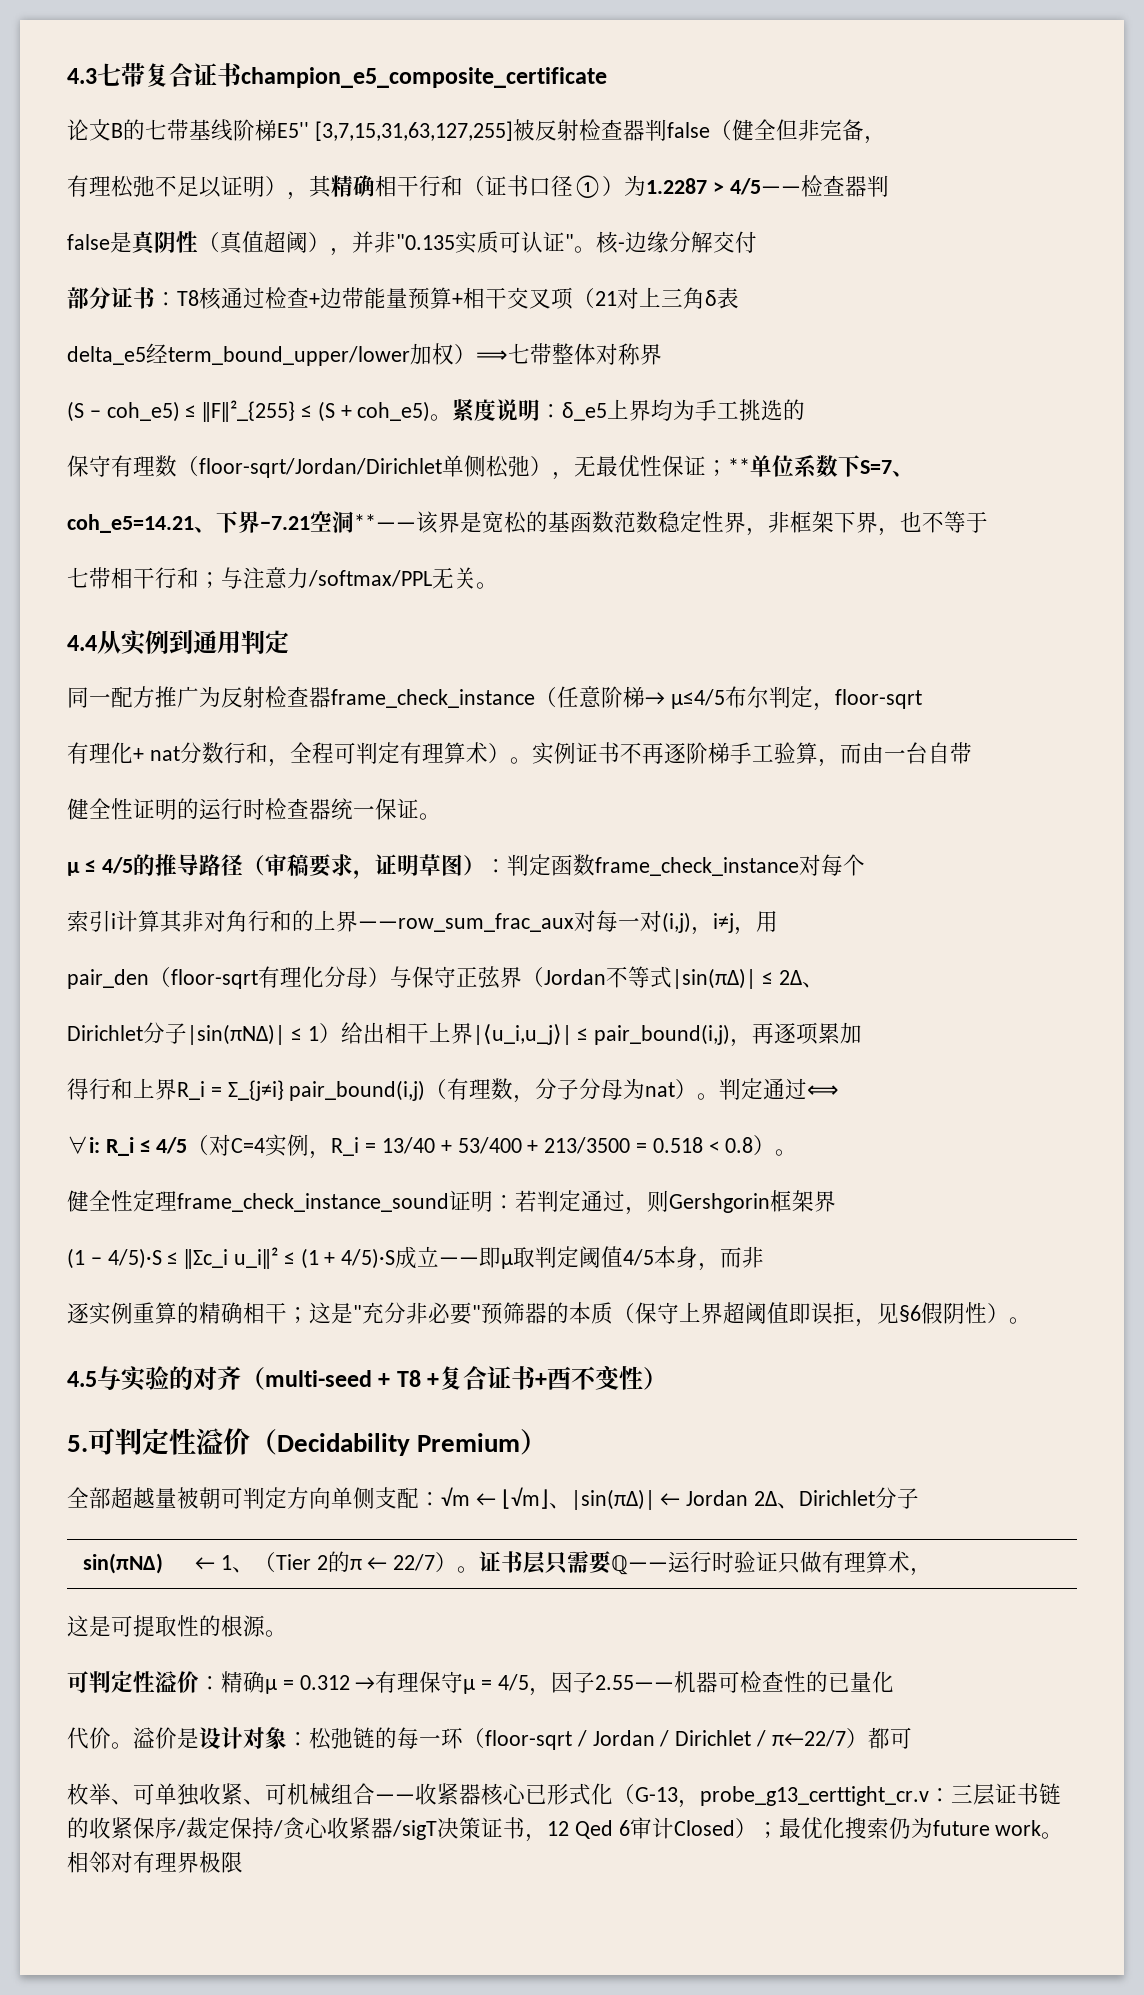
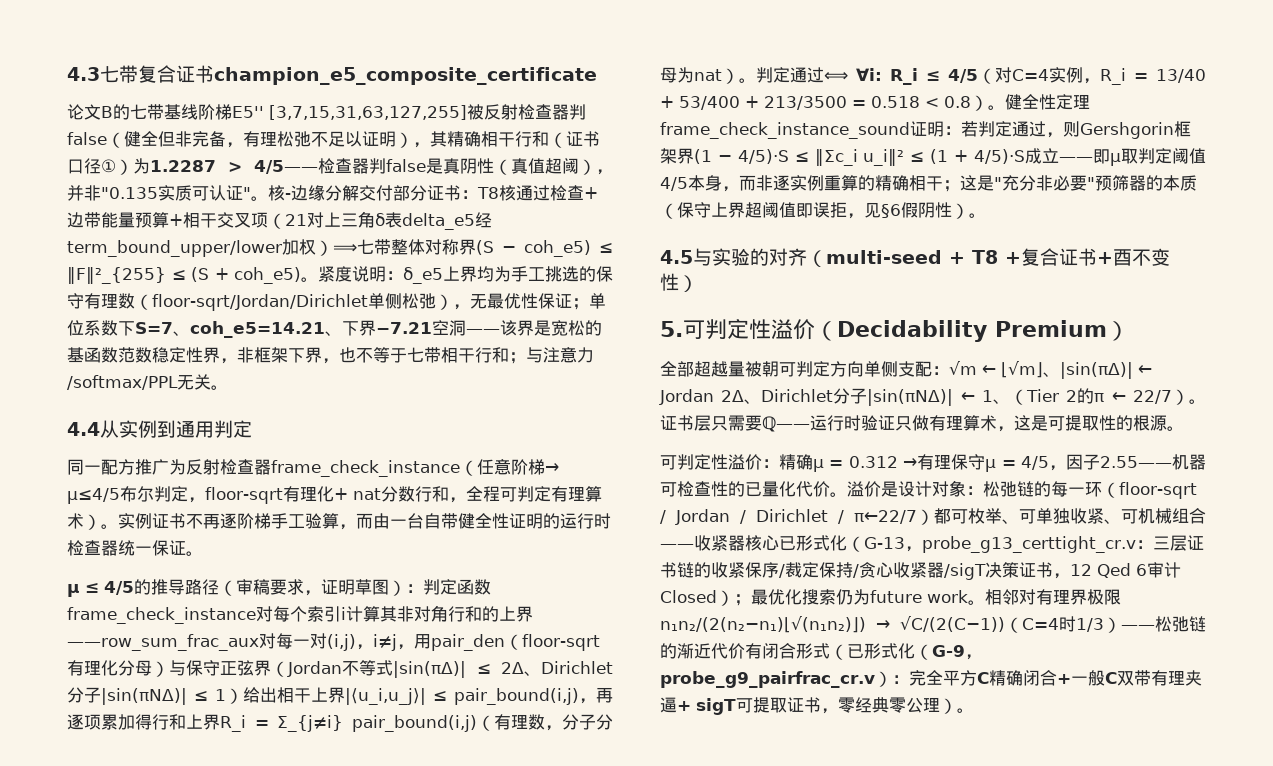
- 论文B的七带基线阶梯E5'' [3,7,15,31,63,127,255]被反射检查器判false（健全但非完备，
- 有理松弛不足以证明），其精确相干行和（证书口径①）为1.2287 > 4/5——检查器判
- false是真阴性（真值超阈），并非"0.135实质可认证"。
+ 论文B的七带基线阶梯E5'' [3,7,15,31,63,127,255]被反射检查器判false（健全但非完备，有理松弛不足以证明），其精确相干行和（证书口径①）为1.2287 > 4/5——检查器判false是真阴性（真值超阈），并非"0.135实质可认证"。
- 核-边缘分解交付
- 部分证书：T8核通过检查+边带能量预算+相干交叉项（21对上三角δ表
- delta_e5经term_bound_upper/lower加权）⟹七带整体对称界
- (S − coh_e5) ≤ ‖F‖²_{255} ≤ (S + coh_e5)。
+ 核-边缘分解交付部分证书：T8核通过检查+边带能量预算+相干交叉项（21对上三角δ表delta_e5经term_bound_upper/lower加权）⟹七带整体对称界(S − coh_e5) ≤ ‖F‖²_{255} ≤ (S + coh_e5)。
- 紧度说明：δ_e5上界均为手工挑选的
- 保守有理数（floor-sqrt/Jordan/Dirichlet单侧松弛），无最优性保证；**单位系数下S=7、
- coh_e5=14.21、下界−7.21空洞**——该界是宽松的基函数范数稳定性界，非框架下界，也不等于
- 七带相干行和；与注意力/softmax/PPL无关。
+ 紧度说明：δ_e5上界均为手工挑选的保守有理数（floor-sqrt/Jordan/Dirichlet单侧松弛），无最优性保证；单位系数下S=7、coh_e5=14.21、下界−7.21空洞——该界是宽松的基函数范数稳定性界，非框架下界，也不等于七带相干行和；与注意力/softmax/PPL无关。
- 同一配方推广为反射检查器frame_check_instance（任意阶梯→ μ≤4/5布尔判定，floor-sqrt
- 有理化+ nat分数行和，全程可判定有理算术）。
+ 同一配方推广为反射检查器frame_check_instance（任意阶梯→ μ≤4/5布尔判定，floor-sqrt有理化+ nat分数行和，全程可判定有理算术）。
- 实例证书不再逐阶梯手工验算，而由一台自带
- 健全性证明的运行时检查器统一保证。
+ 实例证书不再逐阶梯手工验算，而由一台自带健全性证明的运行时检查器统一保证。
- 判定函数frame_check_instance对每个
- 索引i计算其非对角行和的上界——row_sum_frac_aux对每一对(i,j)，i≠j，用
- pair_den（floor-sqrt有理化分母）与保守正弦界（Jordan不等式|sin(πΔ)| ≤ 2Δ、
- Dirichlet分子|sin(πNΔ)| ≤ 1）给出相干上界|⟨u_i,u_j⟩| ≤ pair_bound(i,j)，再逐项累加
- 得行和上界R_i = Σ_{j≠i} pair_bound(i,j)（有理数，分子分母为nat）。
+ 判定函数frame_check_instance对每个索引i计算其非对角行和的上界——row_sum_frac_aux对每一对(i,j)，i≠j，用pair_den（floor-sqrt有理化分母）与保守正弦界（Jordan不等式|sin(πΔ)| ≤ 2Δ、Dirichlet分子|sin(πNΔ)| ≤ 1）给出相干上界|⟨u_i,u_j⟩| ≤ pair_bound(i,j)，再逐项累加得行和上界R_i = Σ_{j≠i} pair_bound(i,j)（有理数，分子分母为nat）。
- 判定通过⟺
- ∀i:
+ 判定通过⟺ ∀i:
- R_i ≤ 4/5（对C=4实例，R_i = 13/40 + 53/400 + 213/3500 = 0.518 < 0.8）。
- 健全性定理frame_check_instance_sound证明：
+ R_i ≤ 4/5（对C=4实例，R_i = 13/40 + 53/400 + 213/3500 = 0.518 < 0.8）。健全性定理frame_check_instance_sound证明：
- 若判定通过，则Gershgorin框架界
- (1 − 4/5)·S ≤ ‖Σc_i u_i‖² ≤ (1 + 4/5)·S成立——即μ取判定阈值4/5本身，而非
- 逐实例重算的精确相干；
+ 若判定通过，则Gershgorin框架界(1 − 4/5)·S ≤ ‖Σc_i u_i‖² ≤ (1 + 4/5)·S成立——即μ取判定阈值4/5本身，而非逐实例重算的精确相干；
- 全部超越量被朝可判定方向单侧支配：√m ← ⌊√m⌋、|sin(πΔ)| ← Jordan 2Δ、Dirichlet分子
- sin(πNΔ) | ← 1、（Tier 2的π ← 22/7）。证书层只需要ℚ——运行时验证只做有理算术，
- 这是可提取性的根源。
+ 全部超越量被朝可判定方向单侧支配：√m ← ⌊√m⌋、|sin(πΔ)| ← Jordan 2Δ、Dirichlet分子|sin(πNΔ)| ← 1、（Tier 2的π ← 22/7）。证书层只需要ℚ——运行时验证只做有理算术，这是可提取性的根源。
- 可判定性溢价：精确μ = 0.312 →有理保守μ = 4/5，因子2.55——机器可检查性的已量化
- 代价。
+ 可判定性溢价：精确μ = 0.312 →有理保守μ = 4/5，因子2.55——机器可检查性的已量化代价。
- 溢价是设计对象：松弛链的每一环（floor-sqrt / Jordan / Dirichlet / π←22/7）都可
- 枚举、可单独收紧、可机械组合——收紧器核心已形式化（G-13，probe_g13_certtight_cr.v：三层证书链的收紧保序/裁定保持/贪心收紧器/sigT决策证书，12 Qed 6审计Closed）；最优化搜索仍为future work。
+ 溢价是设计对象：松弛链的每一环（floor-sqrt / Jordan / Dirichlet / π←22/7）都可枚举、可单独收紧、可机械组合——收紧器核心已形式化（G-13，probe_g13_certtight_cr.v：三层证书链的收紧保序/裁定保持/贪心收紧器/sigT决策证书，12 Qed 6审计Closed）；最优化搜索仍为future work。
- 相邻对有理界极限
+ 相邻对有理界极限n₁n₂/(2(n₂−n₁)⌊√(n₁n₂)⌋) → √C/(2(C−1))（C=4时1/3）——松弛链的渐近代价有闭合形式（已形式化（G-9，probe_g9_pairfrac_cr.v）：完全平方C精确闭合+一般C双带有理夹逼+ sigT可提取证书，零经典零公理）。

